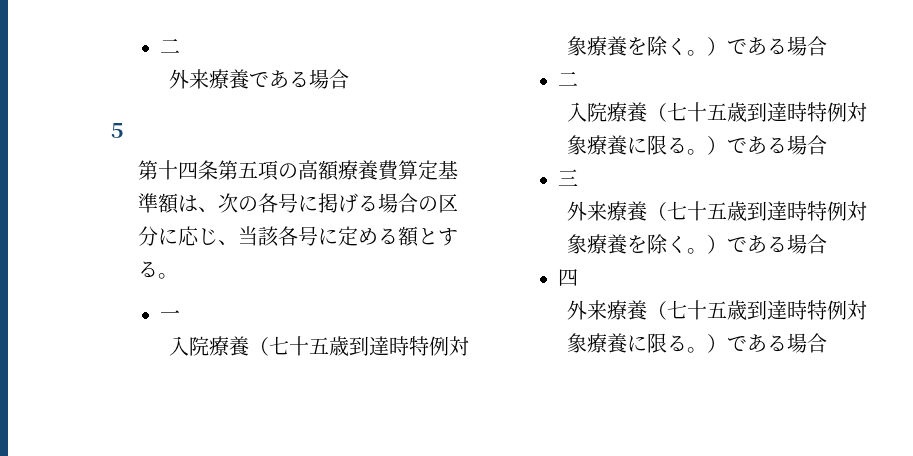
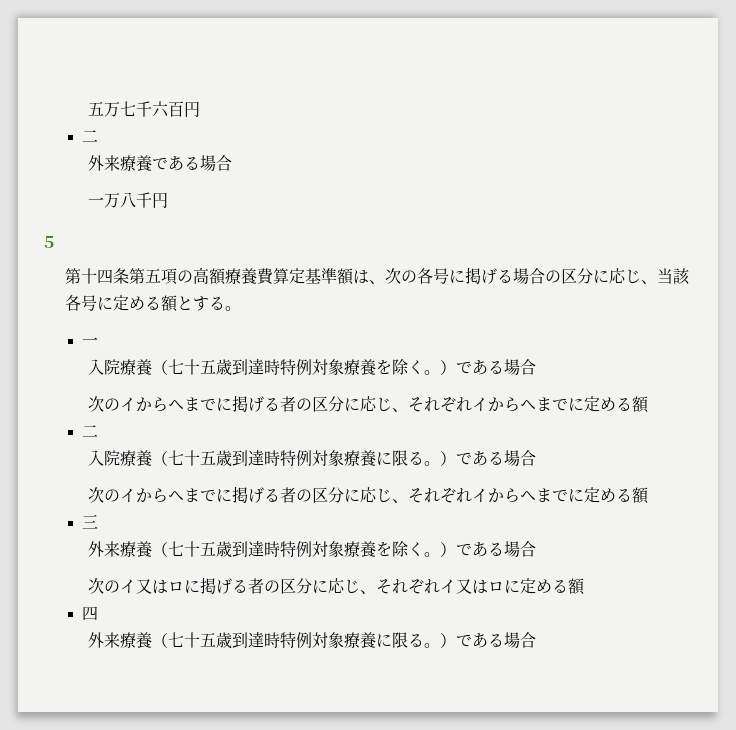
+ 五万七千六百円
+ 一万八千円
  入院療養（七十五歳到達時特例対象療養を除く。）である場合
+ 次のイからヘまでに掲げる者の区分に応じ、それぞれイからヘまでに定める額
  入院療養（七十五歳到達時特例対象療養に限る。）である場合
+ 次のイからヘまでに掲げる者の区分に応じ、それぞれイからヘまでに定める額
+ 次のイ又はロに掲げる者の区分に応じ、それぞれイ又はロに定める額

